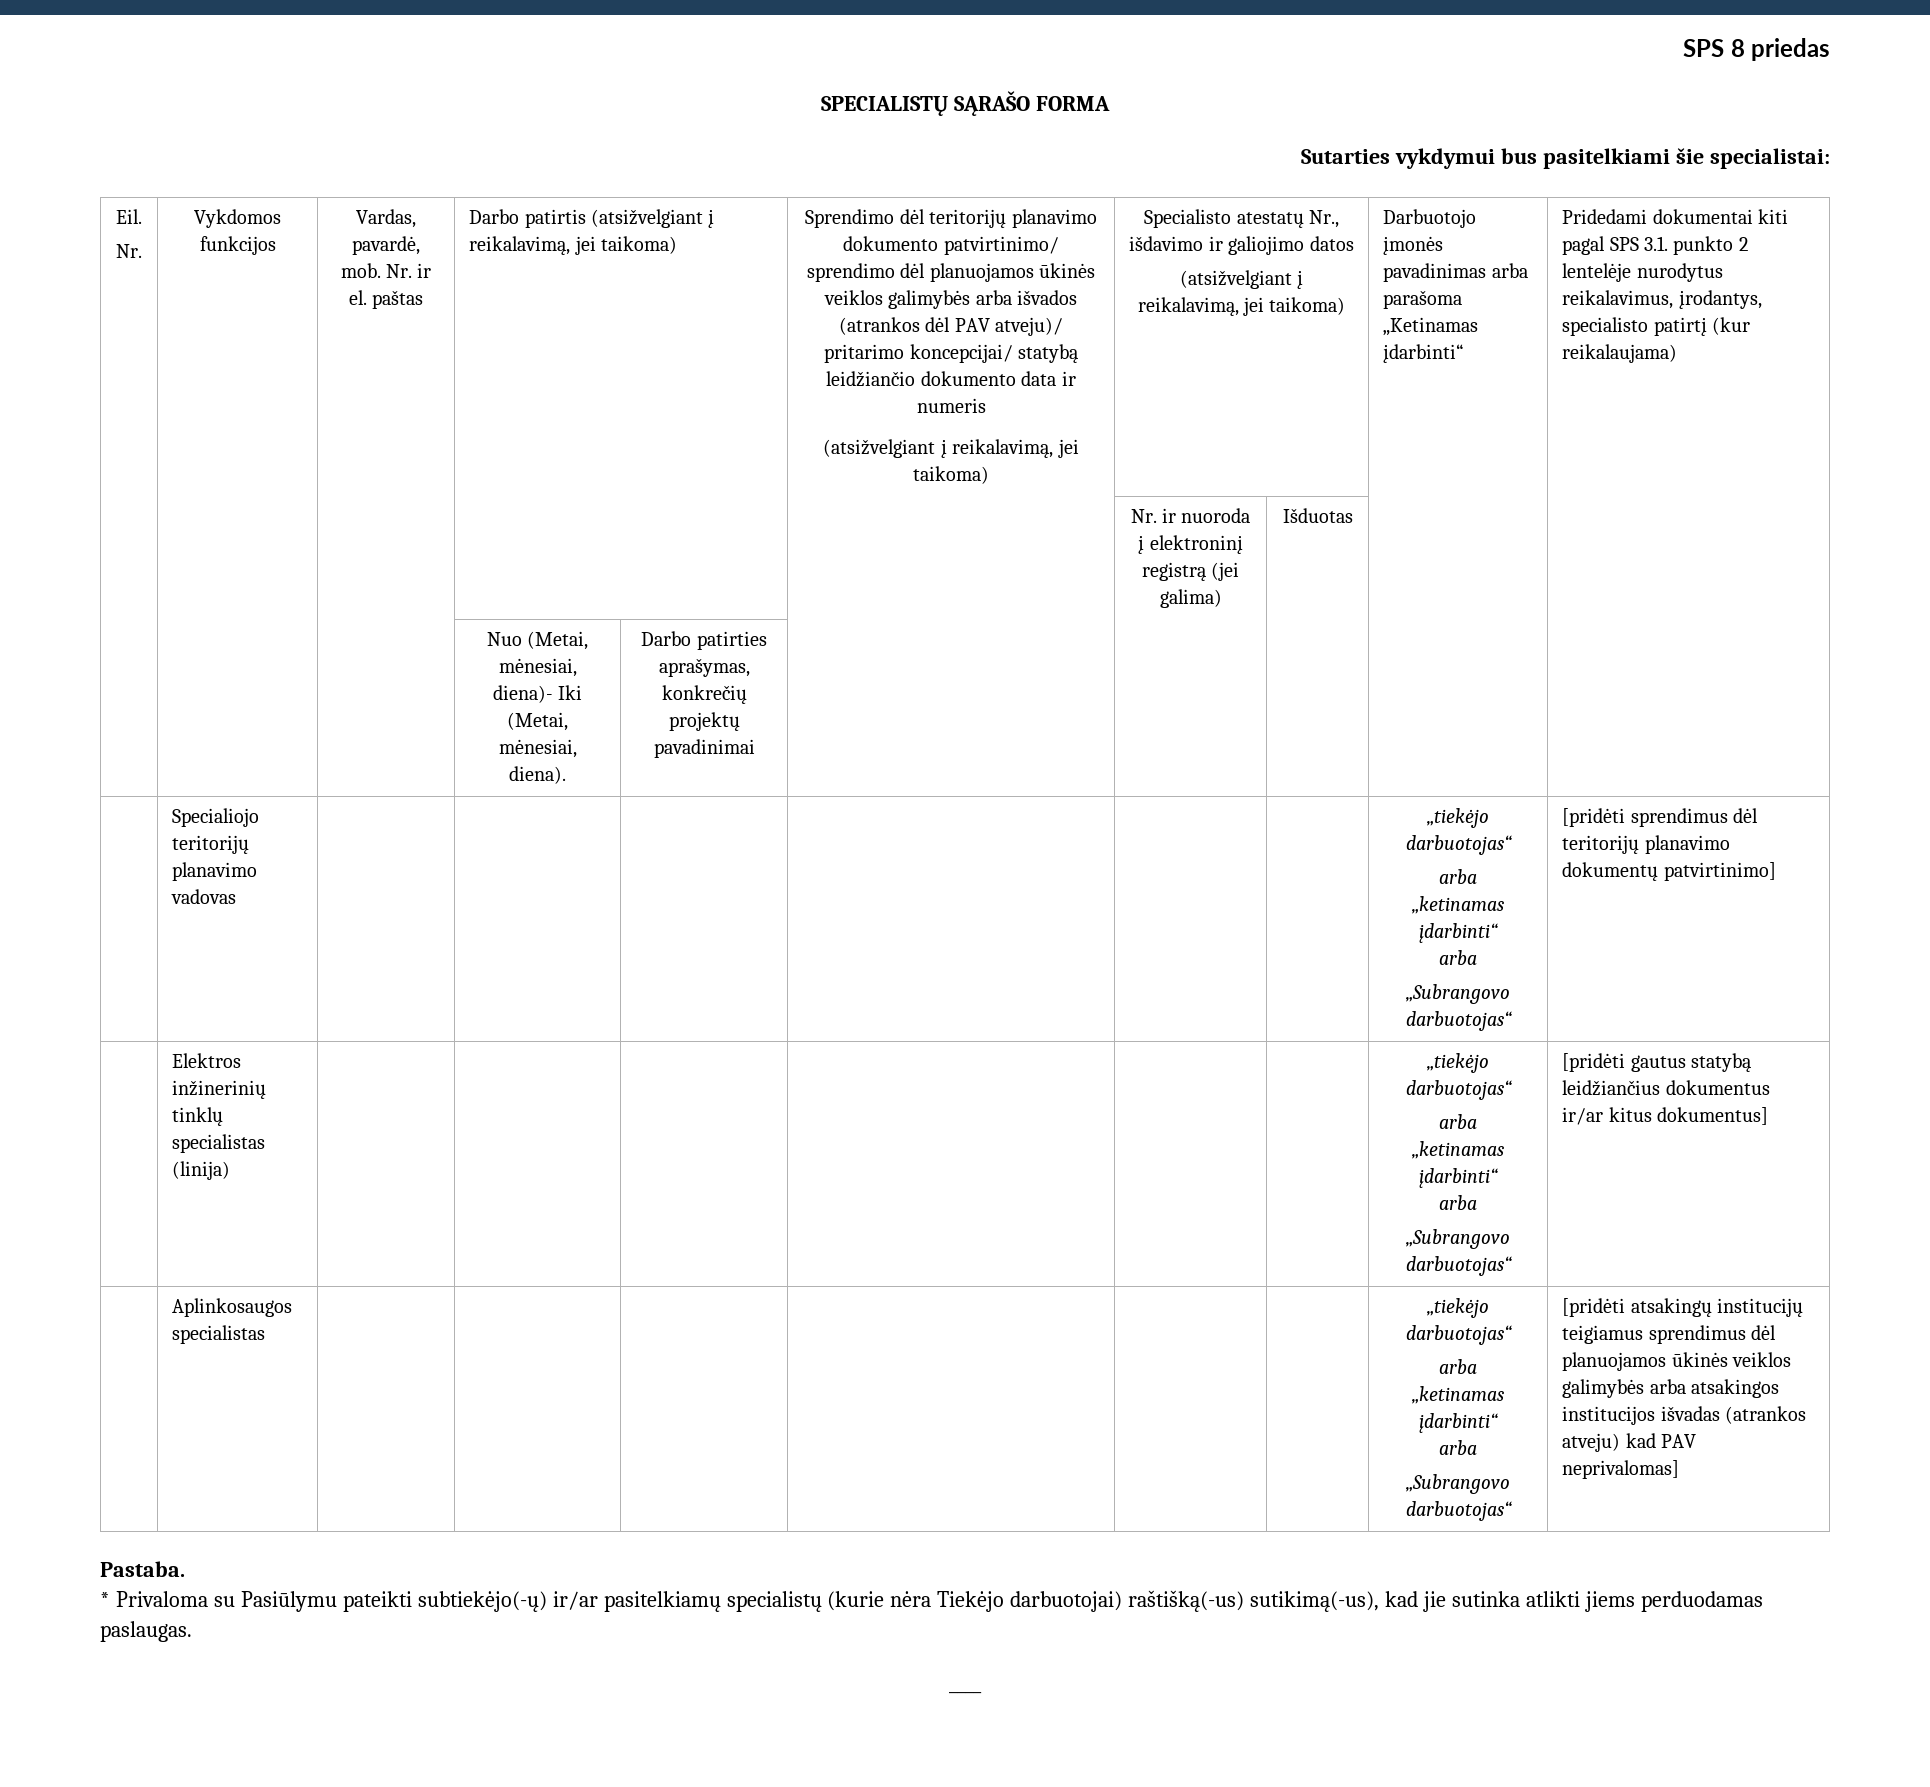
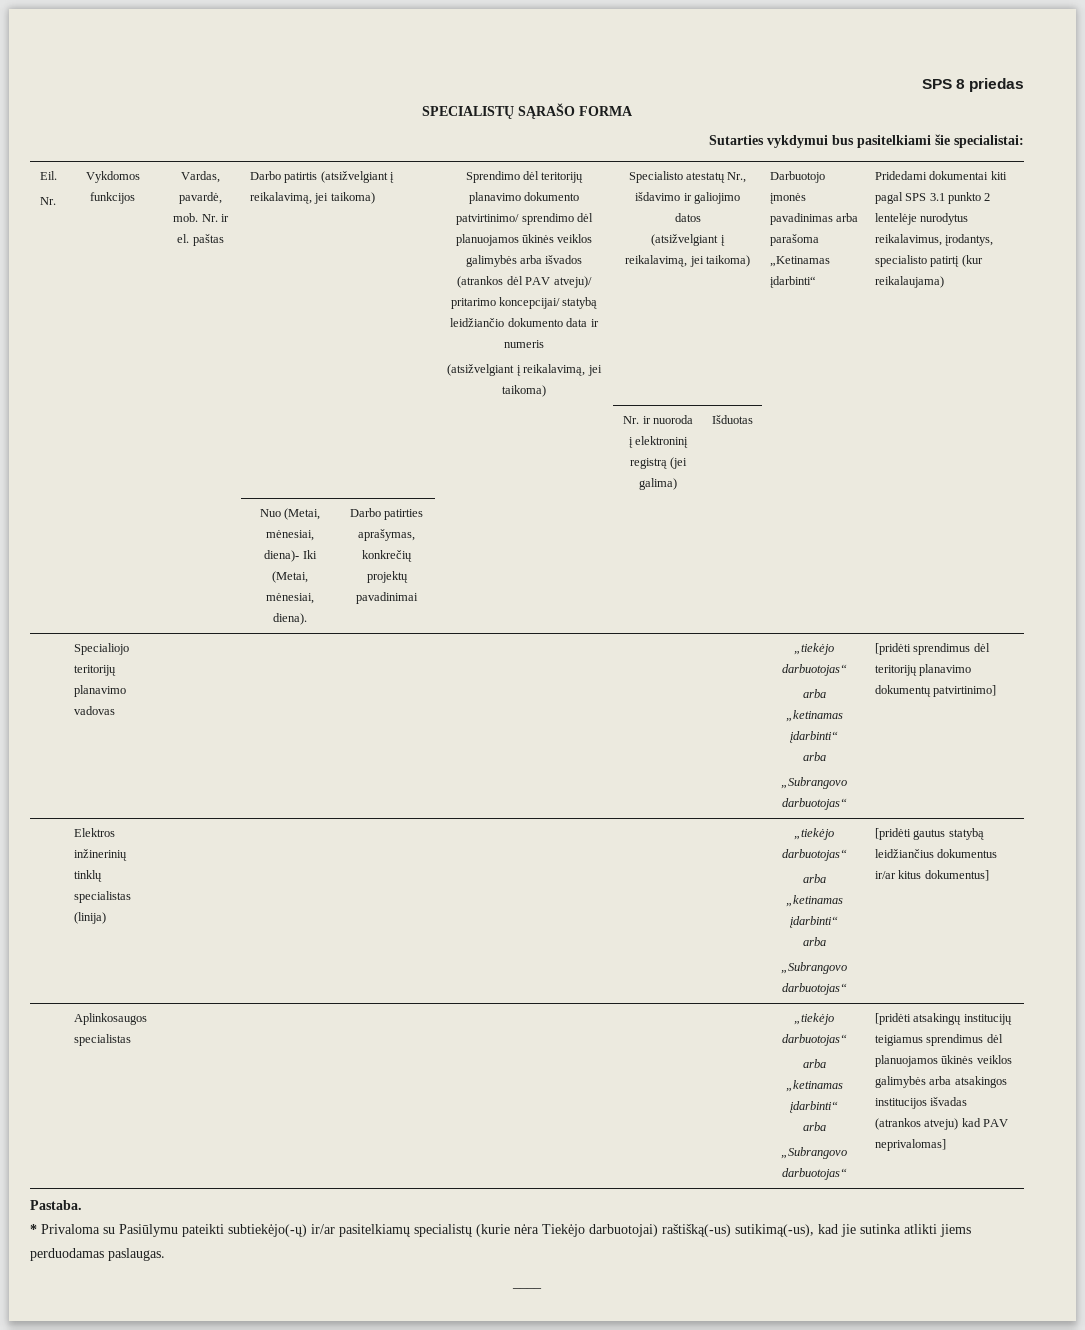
- Pridedami dokumentai kiti pagal SPS 3.1. punkto 2 lentelėje nurodytus reikalavimus, įrodantys, specialisto patirtį (kur reikalaujama)
+ Pridedami dokumentai kiti pagal SPS 3.1 punkto 2 lentelėje nurodytus reikalavimus, įrodantys, specialisto patirtį (kur reikalaujama)

